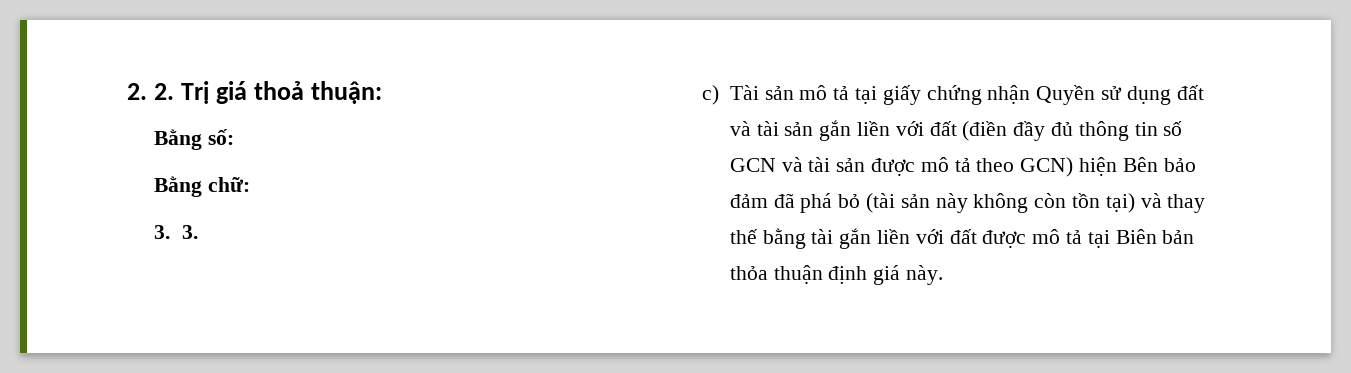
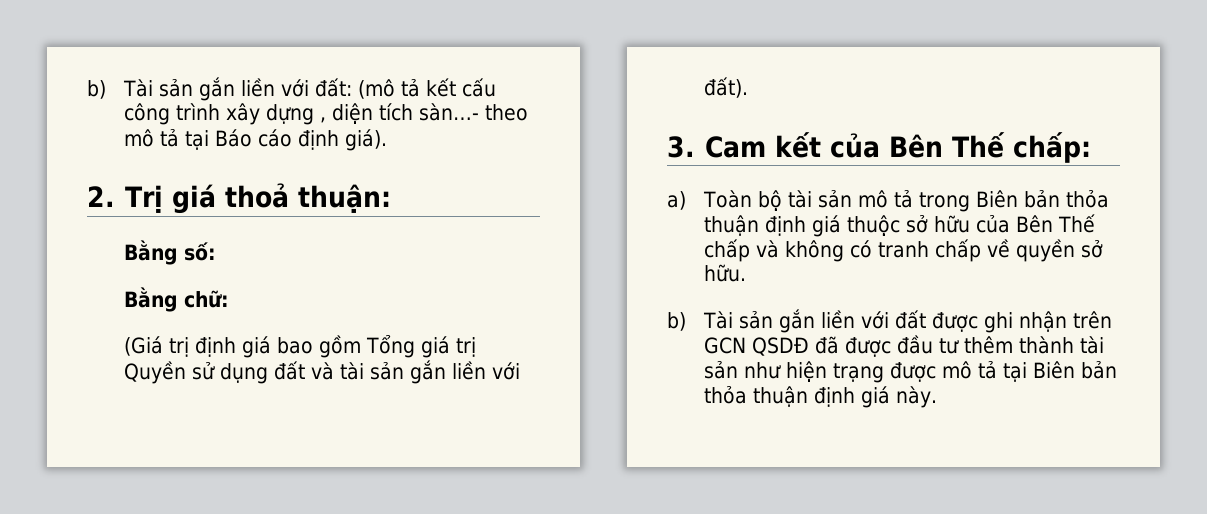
- 2. 2. Trị giá thoả thuận:
+ b) Tài sản gắn liền với đất: (mô tả kết cấu công trình xây dựng , diện tích sàn…- theo mô tả tại Báo cáo định giá).
+ 2. Trị giá thoả thuận:
- 3. 3.
- c) Tài sản mô tả tại giấy chứng nhận Quyền sử dụng đất và tài sản gắn liền với đất (điền đầy đủ thông tin số GCN và tài sản được mô tả theo GCN) hiện Bên bảo đảm đã phá bỏ (tài sản này không còn tồn tại) và thay thế bằng tài gắn liền với đất được mô tả tại Biên bản thỏa thuận định giá này.
+ (Giá trị định giá bao gồm Tổng giá trị Quyền sử dụng đất và tài sản gắn liền với đất).
+ 3. Cam kết của Bên Thế chấp:
+ a) Toàn bộ tài sản mô tả trong Biên bản thỏa thuận định giá thuộc sở hữu của Bên Thế chấp và không có tranh chấp về quyền sở hữu.
+ b) Tài sản gắn liền với đất được ghi nhận trên GCN QSDĐ đã được đầu tư thêm thành tài sản như hiện trạng được mô tả tại Biên bản thỏa thuận định giá này.

